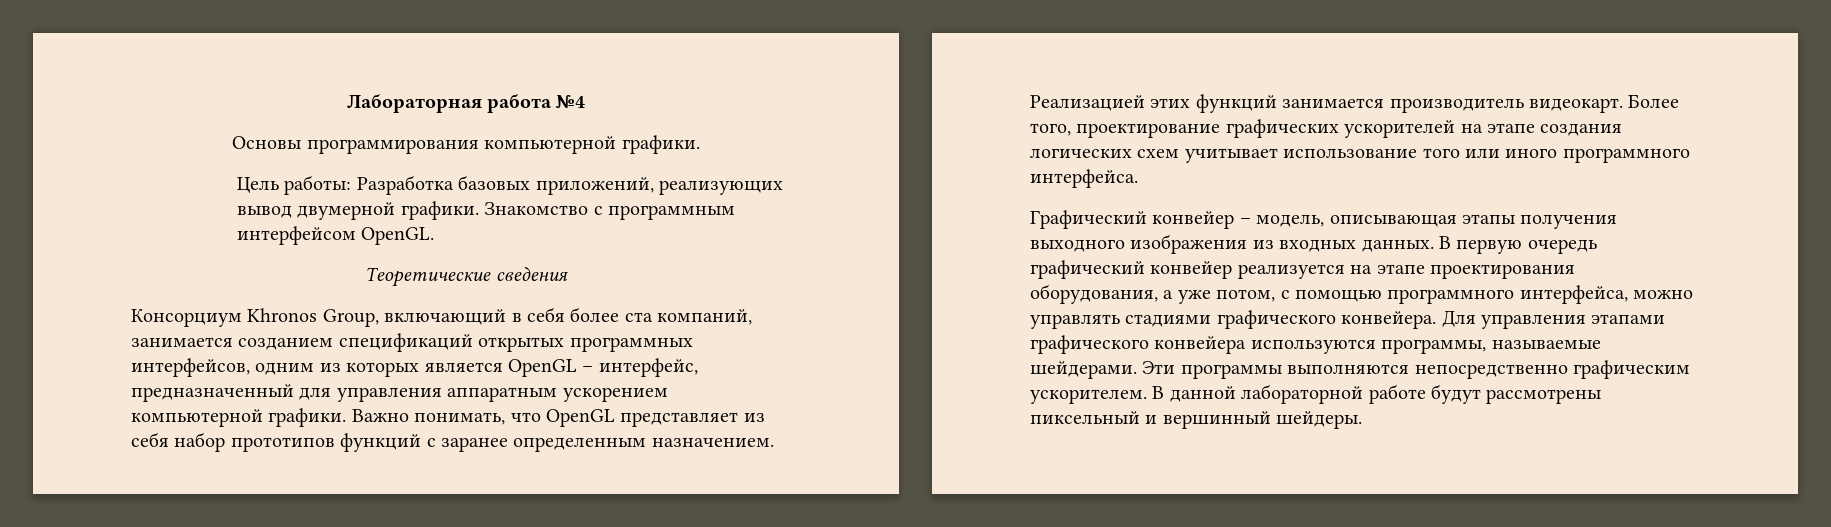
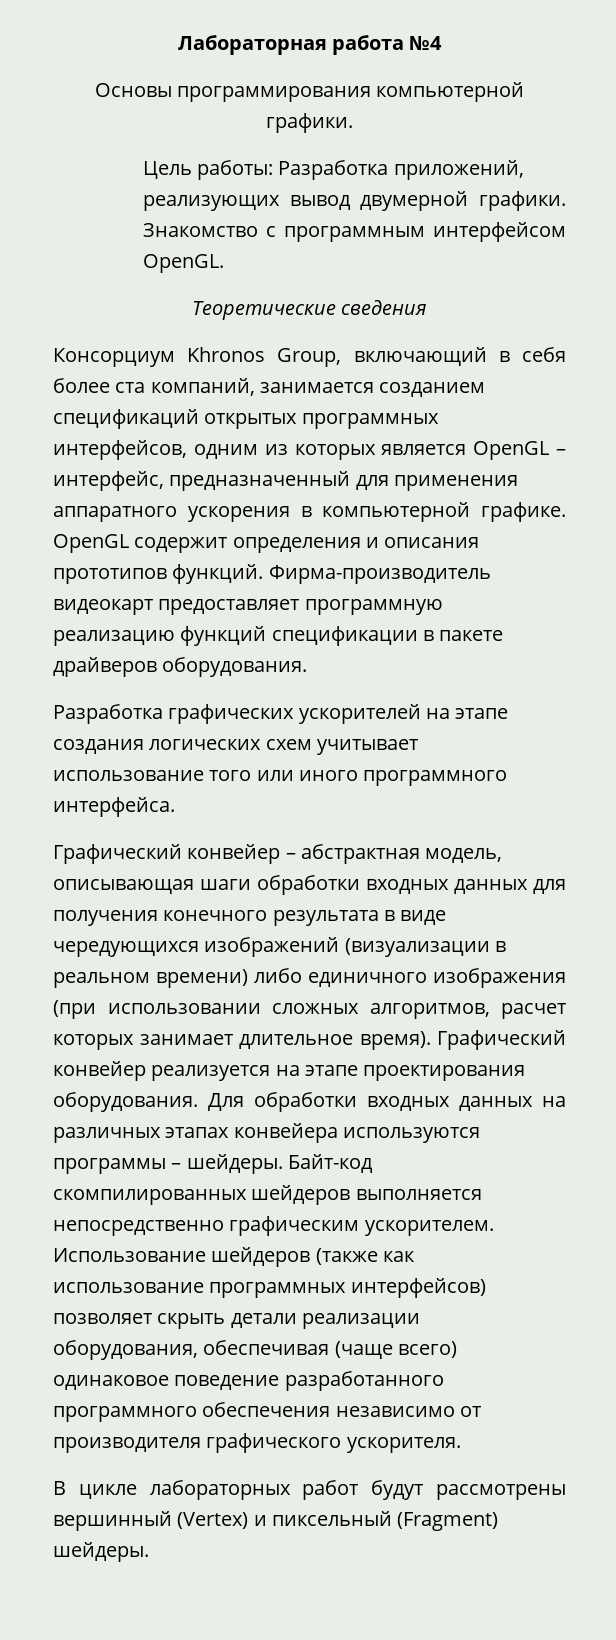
- Цель работы: Разработка базовых приложений, реализующих вывод двумерной графики.
+ Цель работы: Разработка приложений, реализующих вывод двумерной графики.
- Консорциум Khronos Group, включающий в себя более ста компаний, занимается созданием спецификаций открытых программных интерфейсов, одним из которых является OpenGL – интерфейс, предназначенный для управления аппаратным ускорением компьютерной графики. Важно понимать, что OpenGL представляет из себя набор прототипов функций с заранее определенным назначением. Реализацией этих функций занимается производитель видеокарт. Более того, проектирование графических ускорителей на этапе создания логических схем учитывает использование того или иного программного интерфейса.
+ Консорциум Khronos Group, включающий в себя более ста компаний, занимается созданием спецификаций открытых программных интерфейсов, одним из которых является OpenGL – интерфейс, предназначенный для применения аппаратного ускорения в компьютерной графике. OpenGL содержит определения и описания прототипов функций. Фирма-производитель видеокарт предоставляет программную реализацию функций спецификации в пакете драйверов оборудования.
+ Разработка графических ускорителей на этапе создания логических схем учитывает использование того или иного программного интерфейса.
- Графический конвейер – модель, описывающая этапы получения выходного изображения из входных данных. В первую очередь графический конвейер реализуется на этапе проектирования оборудования, а уже потом, с помощью программного интерфейса, можно управлять стадиями графического конвейера. Для управления этапами графического конвейера используются программы, называемые шейдерами. Эти программы выполняются непосредственно графическим ускорителем. В данной лабораторной работе будут рассмотрены пиксельный и вершинный шейдеры.
+ Графический конвейер – абстрактная модель, описывающая шаги обработки входных данных для получения конечного результата в виде чередующихся изображений (визуализации в реальном времени) либо единичного изображения (при использовании сложных алгоритмов, расчет которых занимает длительное время). Графический конвейер реализуется на этапе проектирования оборудования. Для обработки входных данных на различных этапах конвейера используются программы – шейдеры. Байт-код скомпилированных шейдеров выполняется непосредственно графическим ускорителем. Использование шейдеров (также как использование программных интерфейсов) позволяет скрыть детали реализации оборудования, обеспечивая (чаще всего) одинаковое поведение разработанного программного обеспечения независимо от производителя графического ускорителя.
+ В цикле лабораторных работ будут рассмотрены вершинный (Vertex) и пиксельный (Fragment) шейдеры.

